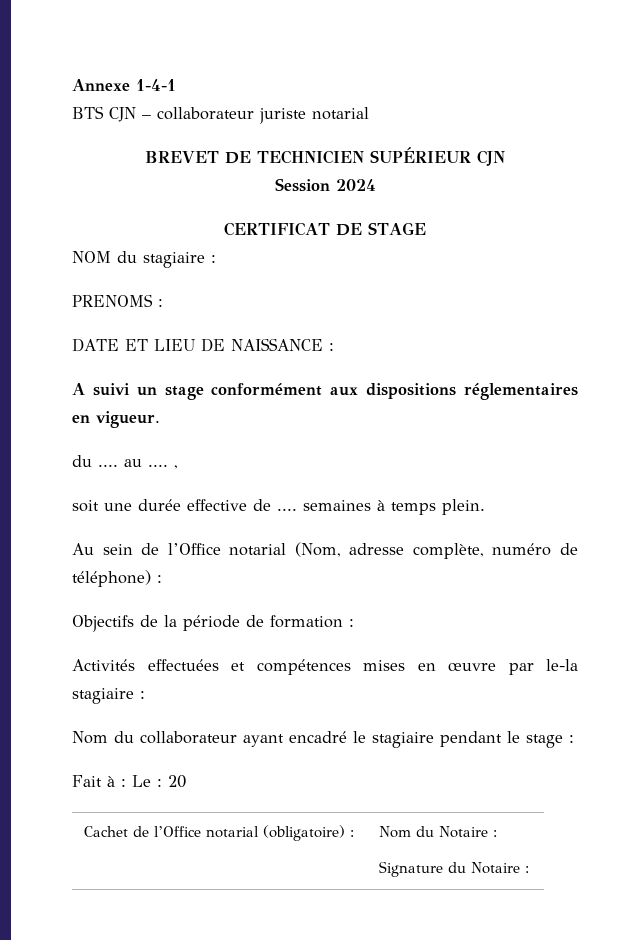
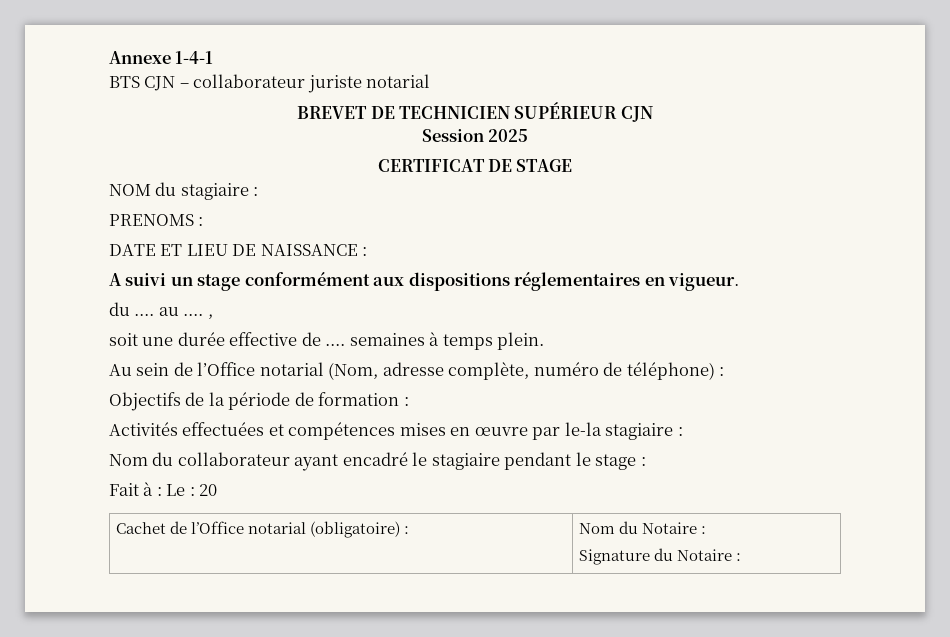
- Session 2024
+ Session 2025

